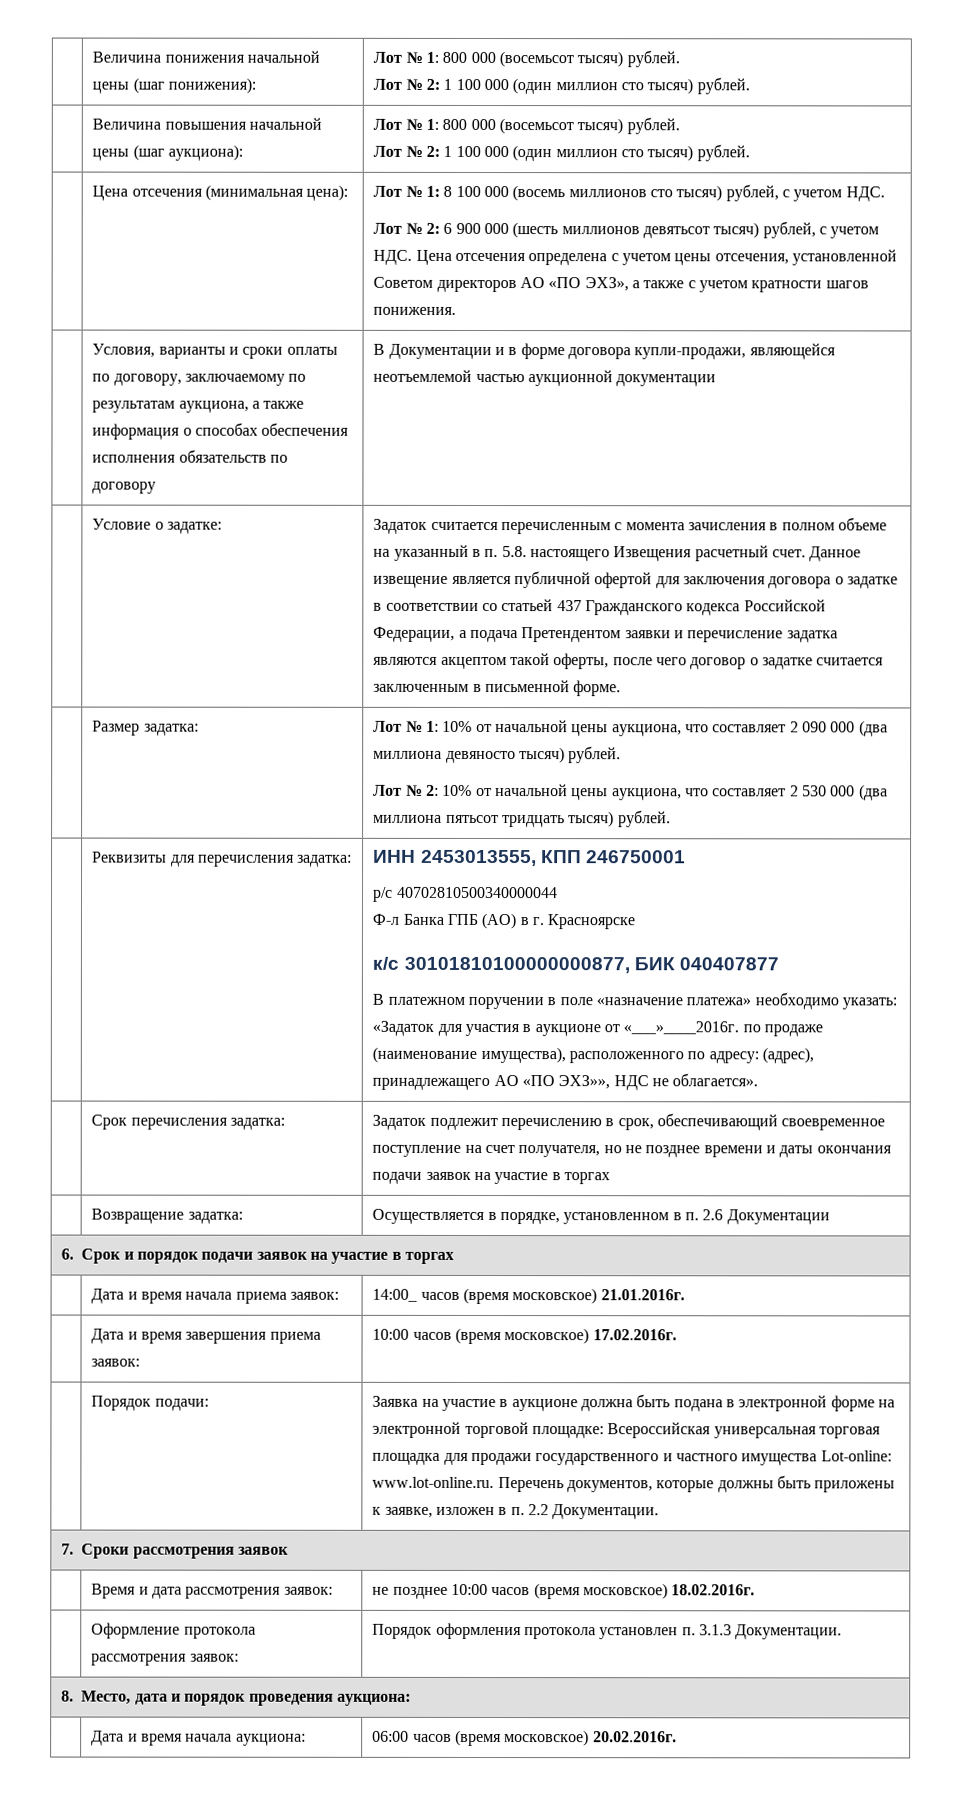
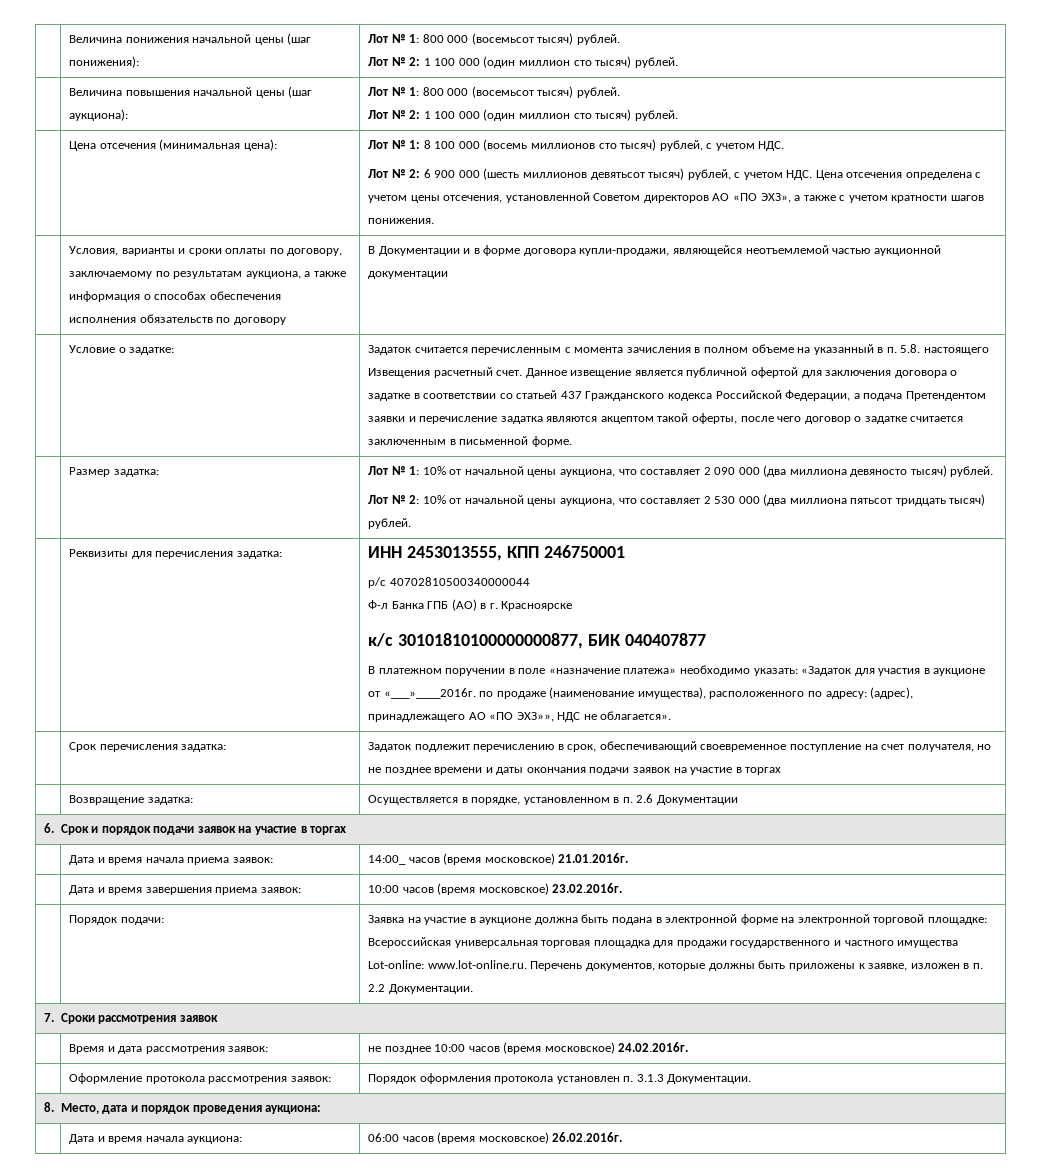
- | Дата и время завершения приема заявок: | 10:00 часов (время московское) 17.02.2016г.
+ | Дата и время завершения приема заявок: | 10:00 часов (время московское) 23.02.2016г.
- | Время и дата рассмотрения заявок: | не позднее 10:00 часов (время московское) 18.02.2016г.
+ | Время и дата рассмотрения заявок: | не позднее 10:00 часов (время московское) 24.02.2016г.
- | Дата и время начала аукциона: | 06:00 часов (время московское) 20.02.2016г.
+ | Дата и время начала аукциона: | 06:00 часов (время московское) 26.02.2016г.

